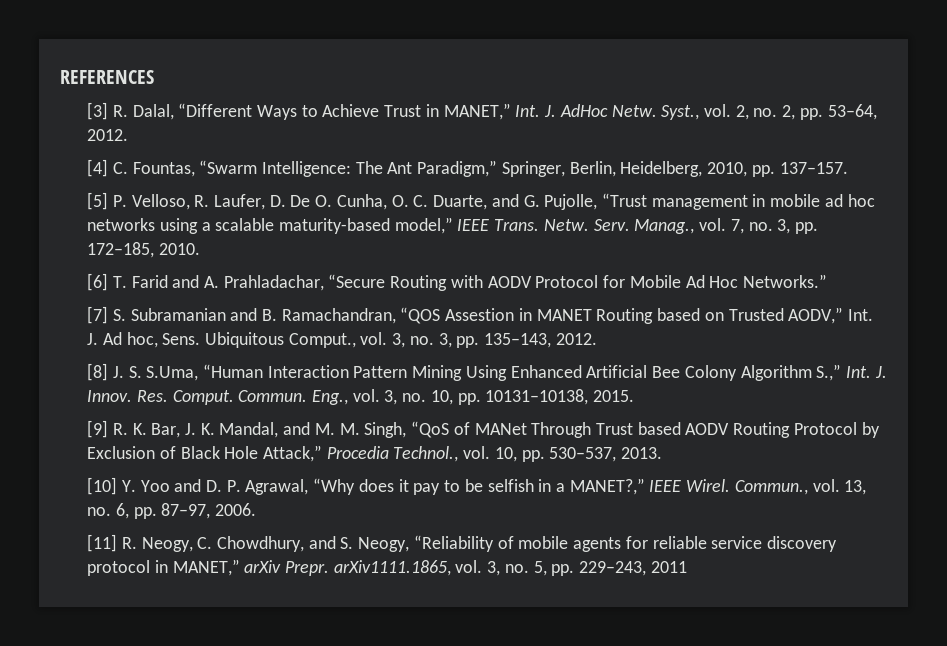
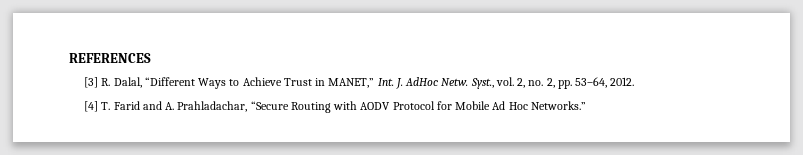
- [4] C. Fountas, “Swarm Intelligence: The Ant Paradigm,” Springer, Berlin, Heidelberg, 2010, pp. 137–157.
- [5] P. Velloso, R. Laufer, D. De O. Cunha, O. C. Duarte, and G. Pujolle, “Trust management in mobile ad hoc networks using a scalable maturity-based model,” IEEE Trans. Netw. Serv. Manag., vol. 7, no. 3, pp. 172–185, 2010.
- [6] T. Farid and A. Prahladachar, “Secure Routing with AODV Protocol for Mobile Ad Hoc Networks.”
+ [4] T. Farid and A. Prahladachar, “Secure Routing with AODV Protocol for Mobile Ad Hoc Networks.”
- [7] S. Subramanian and B. Ramachandran, “QOS Assestion in MANET Routing based on Trusted AODV,” Int. J. Ad hoc, Sens. Ubiquitous Comput., vol. 3, no. 3, pp. 135–143, 2012.
- [8] J. S. S.Uma, “Human Interaction Pattern Mining Using Enhanced Artificial Bee Colony Algorithm S.,” Int. J. Innov. Res. Comput. Commun. Eng., vol. 3, no. 10, pp. 10131–10138, 2015.
- [9] R. K. Bar, J. K. Mandal, and M. M. Singh, “QoS of MANet Through Trust based AODV Routing Protocol by Exclusion of Black Hole Attack,” Procedia Technol., vol. 10, pp. 530–537, 2013.
- [10] Y. Yoo and D. P. Agrawal, “Why does it pay to be selfish in a MANET?,” IEEE Wirel. Commun., vol. 13, no. 6, pp. 87–97, 2006.
- [11] R. Neogy, C. Chowdhury, and S. Neogy, “Reliability of mobile agents for reliable service discovery protocol in MANET,” arXiv Prepr. arXiv1111.1865, vol. 3, no. 5, pp. 229–243, 2011

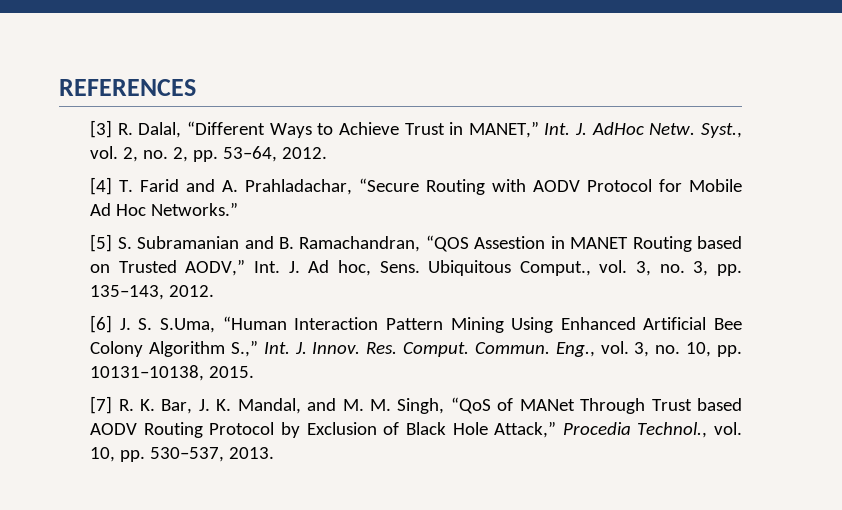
+ [5] S. Subramanian and B. Ramachandran, “QOS Assestion in MANET Routing based on Trusted AODV,” Int. J. Ad hoc, Sens. Ubiquitous Comput., vol. 3, no. 3, pp. 135–143, 2012.
+ [6] J. S. S.Uma, “Human Interaction Pattern Mining Using Enhanced Artificial Bee Colony Algorithm S.,” Int. J. Innov. Res. Comput. Commun. Eng., vol. 3, no. 10, pp. 10131–10138, 2015.
+ [7] R. K. Bar, J. K. Mandal, and M. M. Singh, “QoS of MANet Through Trust based AODV Routing Protocol by Exclusion of Black Hole Attack,” Procedia Technol., vol. 10, pp. 530–537, 2013.

